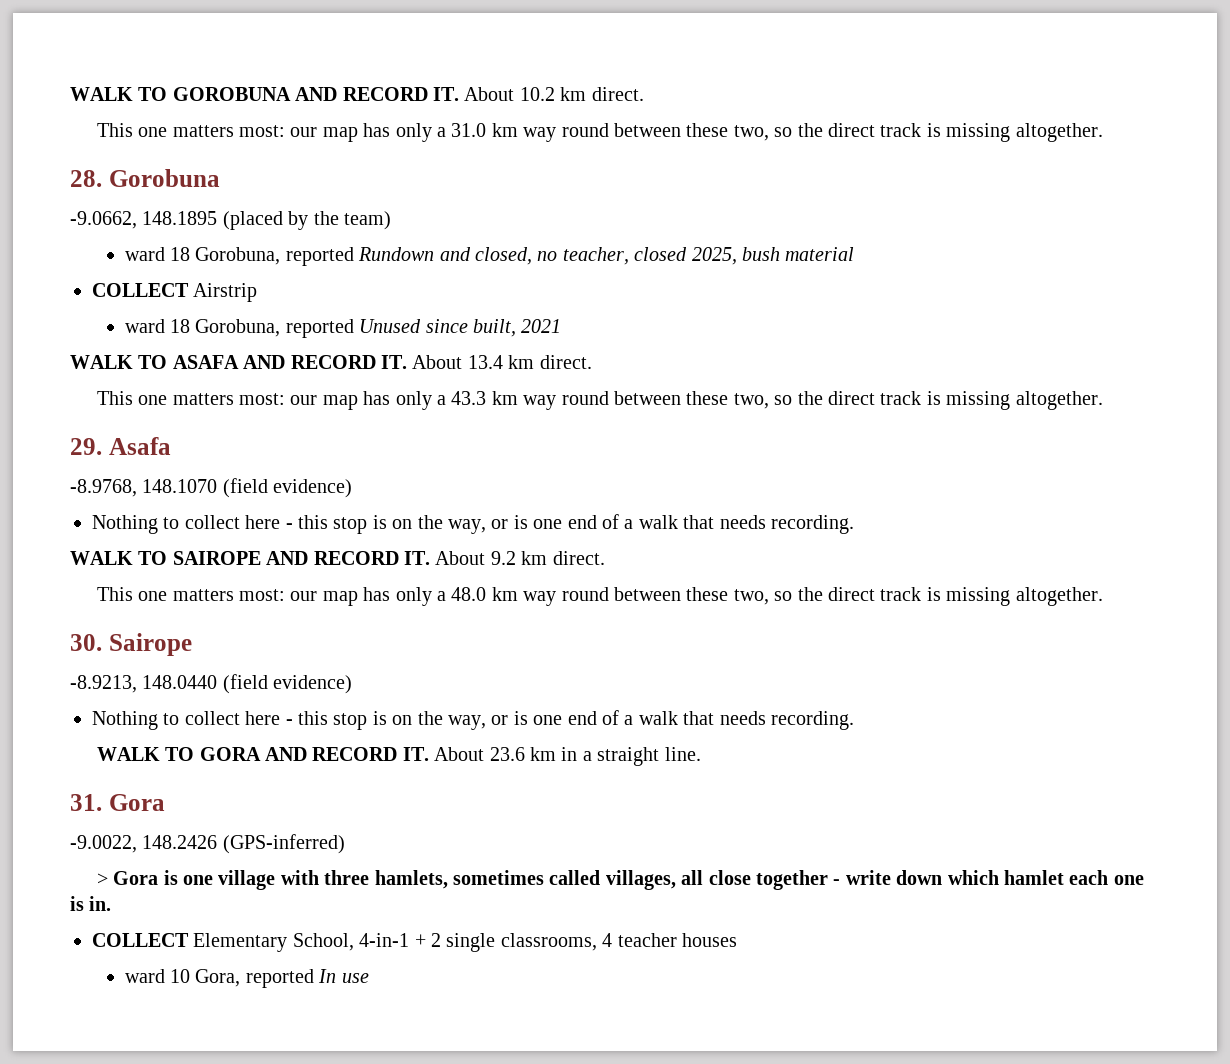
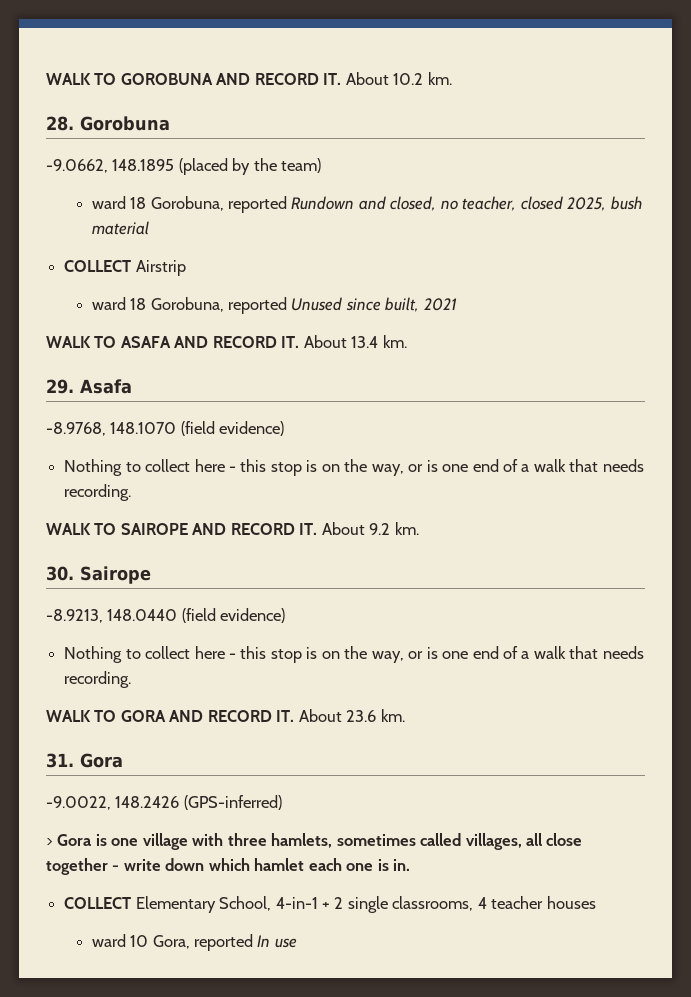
- WALK TO GOROBUNA AND RECORD IT. About 10.2 km direct.
- This one matters most: our map has only a 31.0 km way round between these two, so the direct track is missing altogether.
+ WALK TO GOROBUNA AND RECORD IT. About 10.2 km.
- WALK TO ASAFA AND RECORD IT. About 13.4 km direct.
- This one matters most: our map has only a 43.3 km way round between these two, so the direct track is missing altogether.
+ WALK TO ASAFA AND RECORD IT. About 13.4 km.
- WALK TO SAIROPE AND RECORD IT. About 9.2 km direct.
- This one matters most: our map has only a 48.0 km way round between these two, so the direct track is missing altogether.
+ WALK TO SAIROPE AND RECORD IT. About 9.2 km.
- WALK TO GORA AND RECORD IT. About 23.6 km in a straight line.
+ WALK TO GORA AND RECORD IT. About 23.6 km.

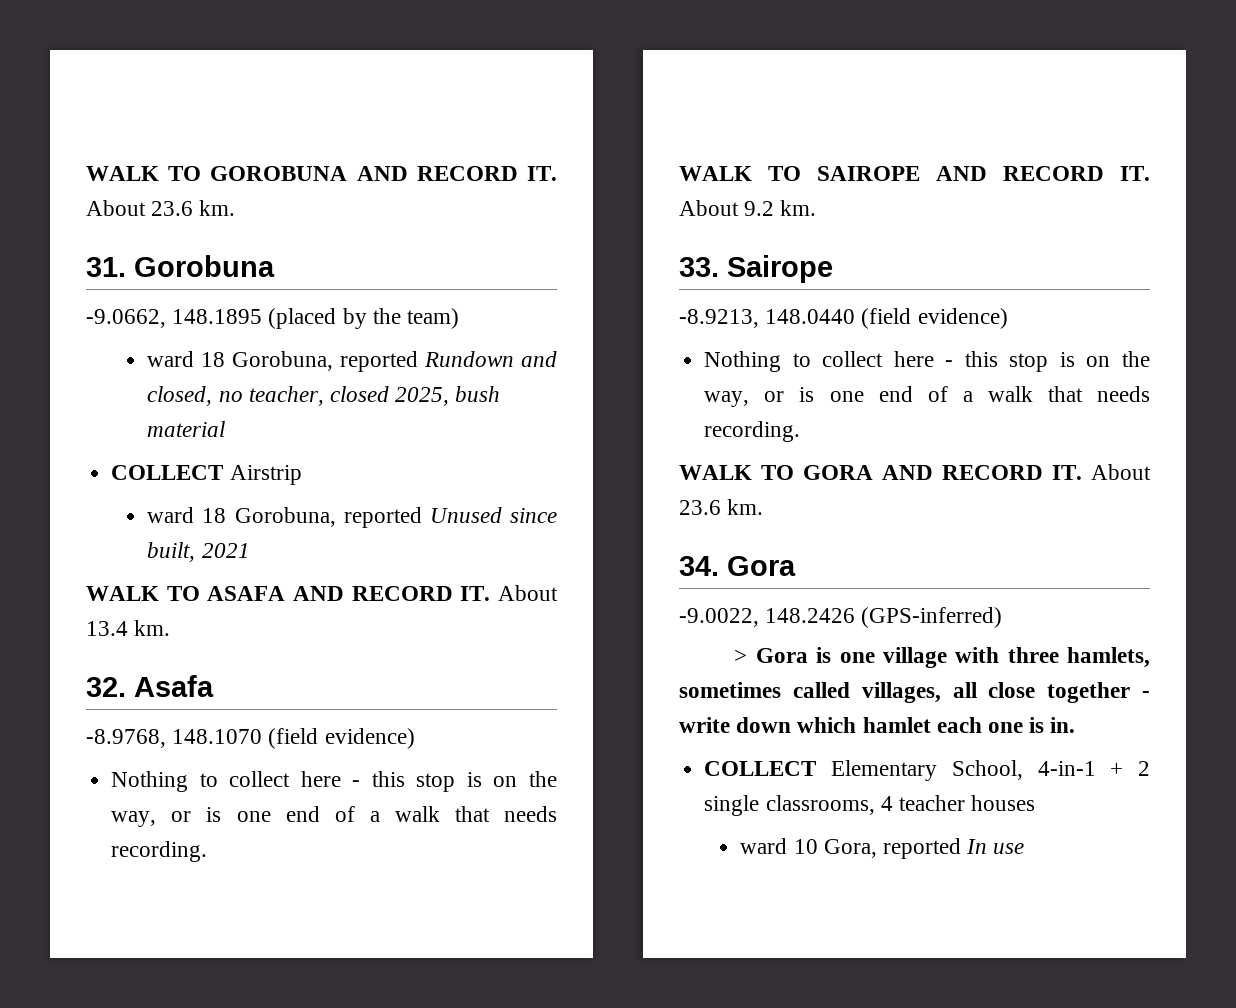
- WALK TO GOROBUNA AND RECORD IT. About 10.2 km.
- 28. Gorobuna
+ WALK TO GOROBUNA AND RECORD IT. About 23.6 km.
+ 31. Gorobuna
- 29. Asafa
+ 32. Asafa
- 30. Sairope
+ 33. Sairope
- 31. Gora
+ 34. Gora

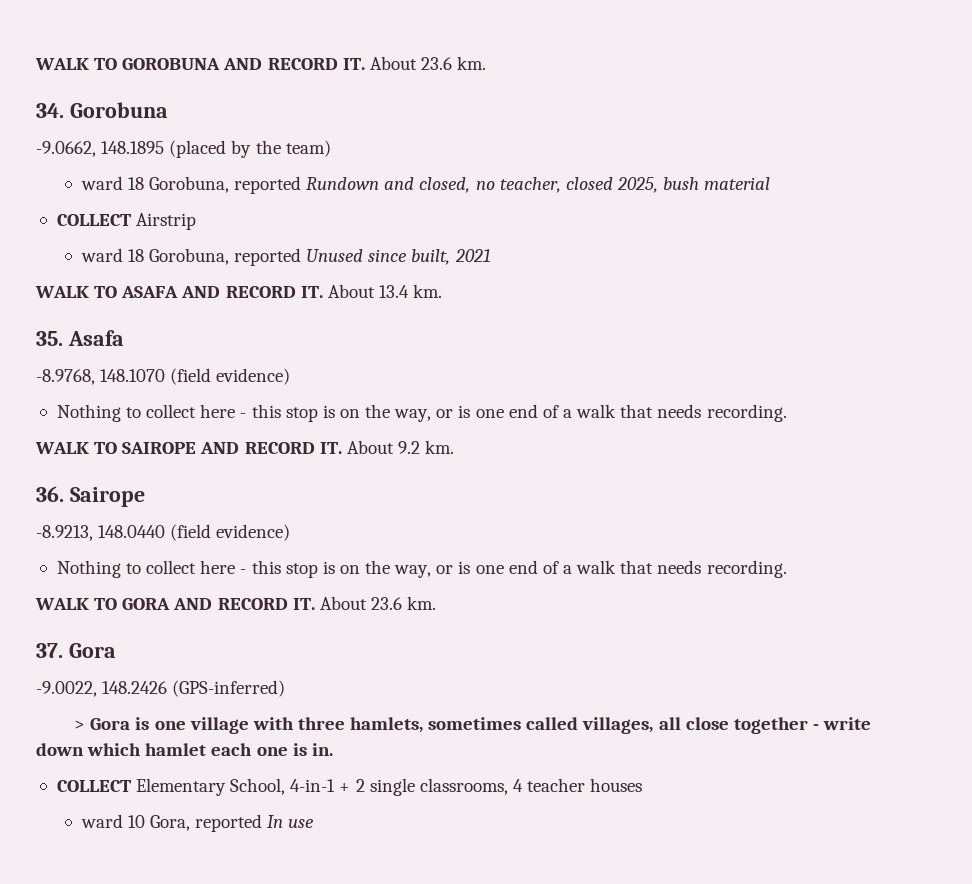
- 31. Gorobuna
+ 34. Gorobuna
- 32. Asafa
+ 35. Asafa
- 33. Sairope
+ 36. Sairope
- 34. Gora
+ 37. Gora

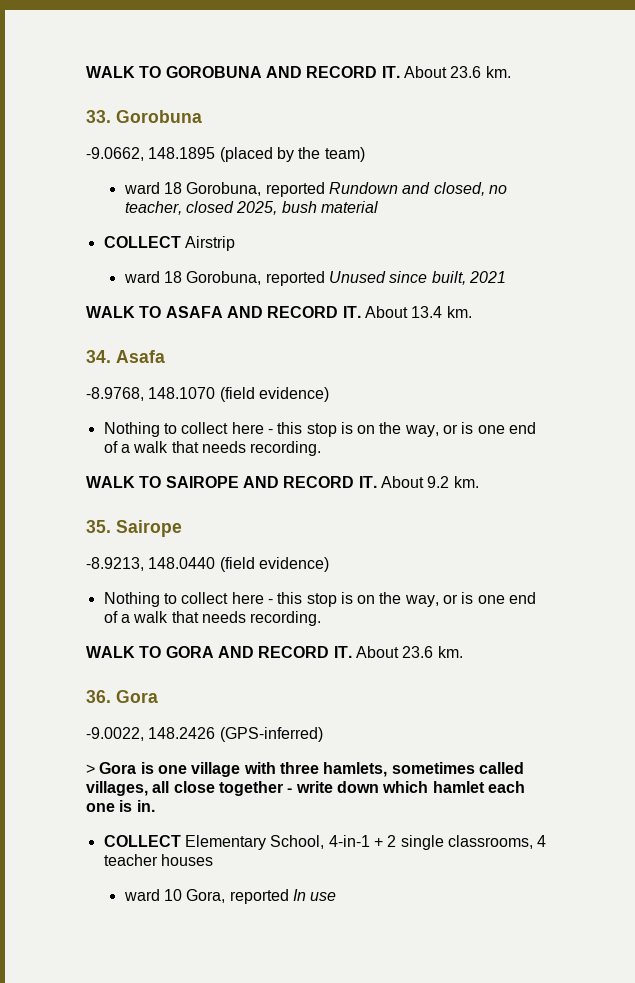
- 34. Gorobuna
+ 33. Gorobuna
- 35. Asafa
+ 34. Asafa
- 36. Sairope
+ 35. Sairope
- 37. Gora
+ 36. Gora

